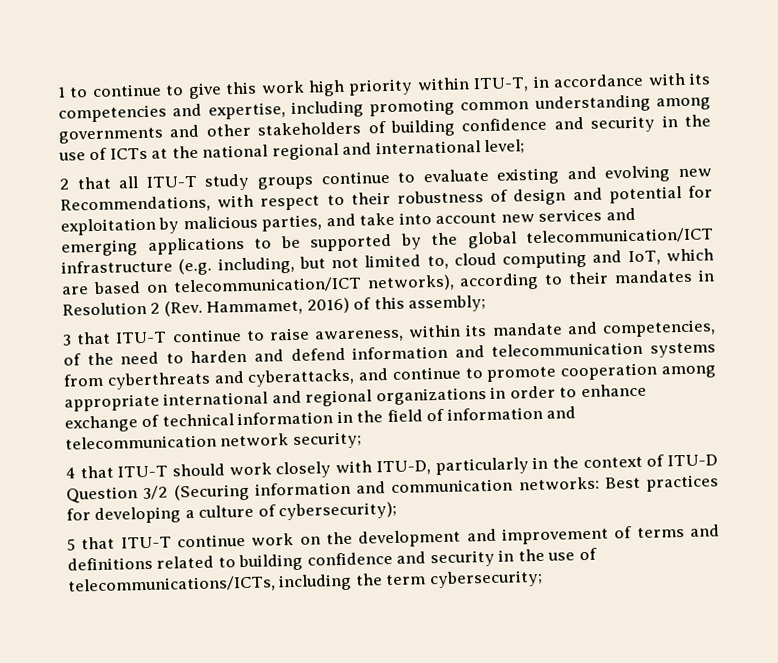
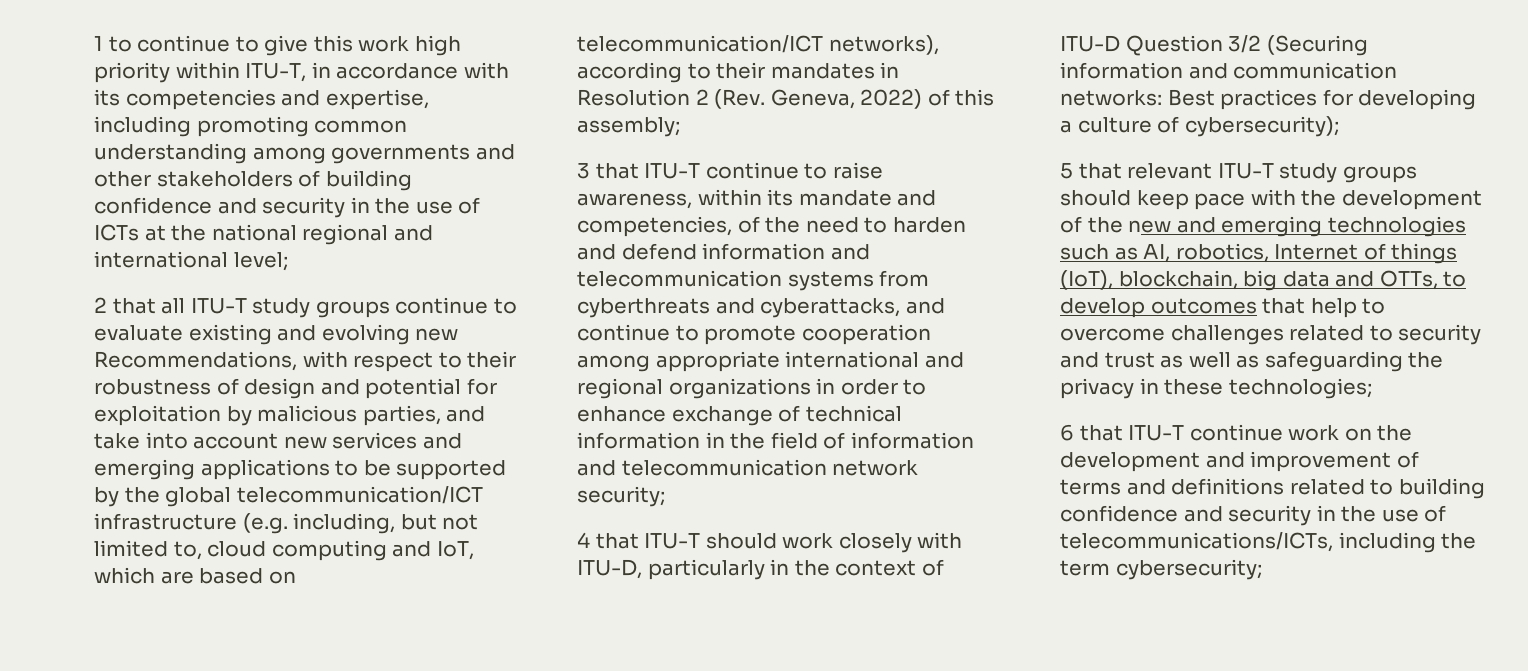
- 2 that all ITU-T study groups continue to evaluate existing and evolving new Recommendations, with respect to their robustness of design and potential for exploitation by malicious parties, and take into account new services and emerging applications to be supported by the global telecommunication/ICT infrastructure (e.g. including, but not limited to, cloud computing and IoT, which are based on telecommunication/ICT networks), according to their mandates in Resolution 2 (Rev. Hammamet, 2016) of this assembly;
+ 2 that all ITU-T study groups continue to evaluate existing and evolving new Recommendations, with respect to their robustness of design and potential for exploitation by malicious parties, and take into account new services and emerging applications to be supported by the global telecommunication/ICT infrastructure (e.g. including, but not limited to, cloud computing and IoT, which are based on telecommunication/ICT networks), according to their mandates in Resolution 2 (Rev. Geneva, 2022) of this assembly;
- 5 that ITU-T continue work on the development and improvement of terms and definitions related to building confidence and security in the use of telecommunications/ICTs, including the term cybersecurity;
+ 5 that relevant ITU-T study groups should keep pace with the development of the new and emerging technologies such as AI, robotics, Internet of things (IoT), blockchain, big data and OTTs, to develop outcomes that help to overcome challenges related to security and trust as well as safeguarding the privacy in these technologies;
+ 6 that ITU-T continue work on the development and improvement of terms and definitions related to building confidence and security in the use of telecommunications/ICTs, including the term cybersecurity;

